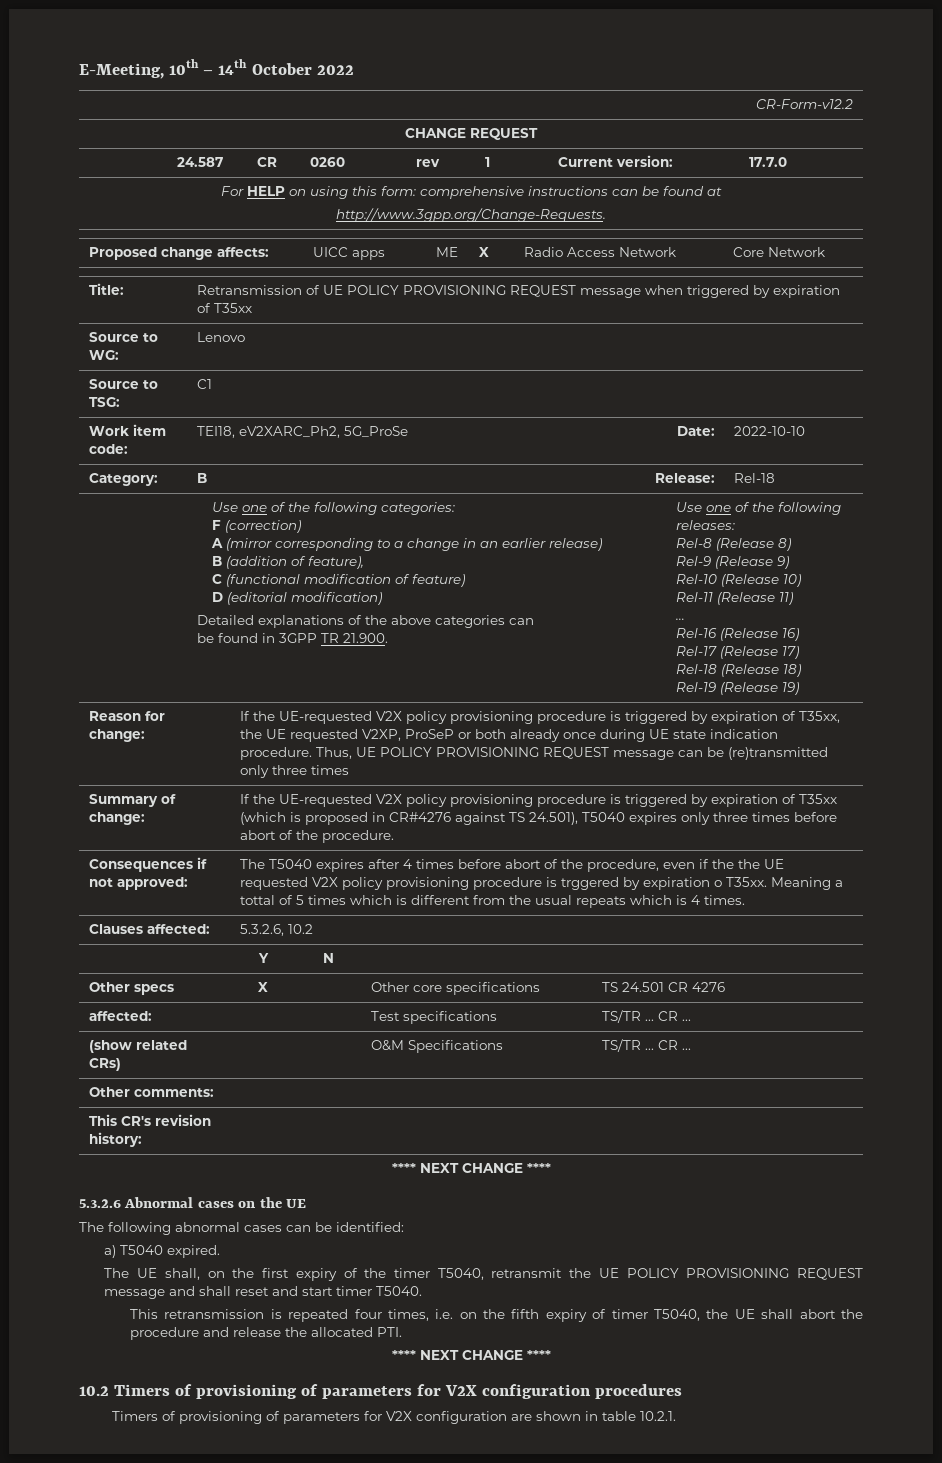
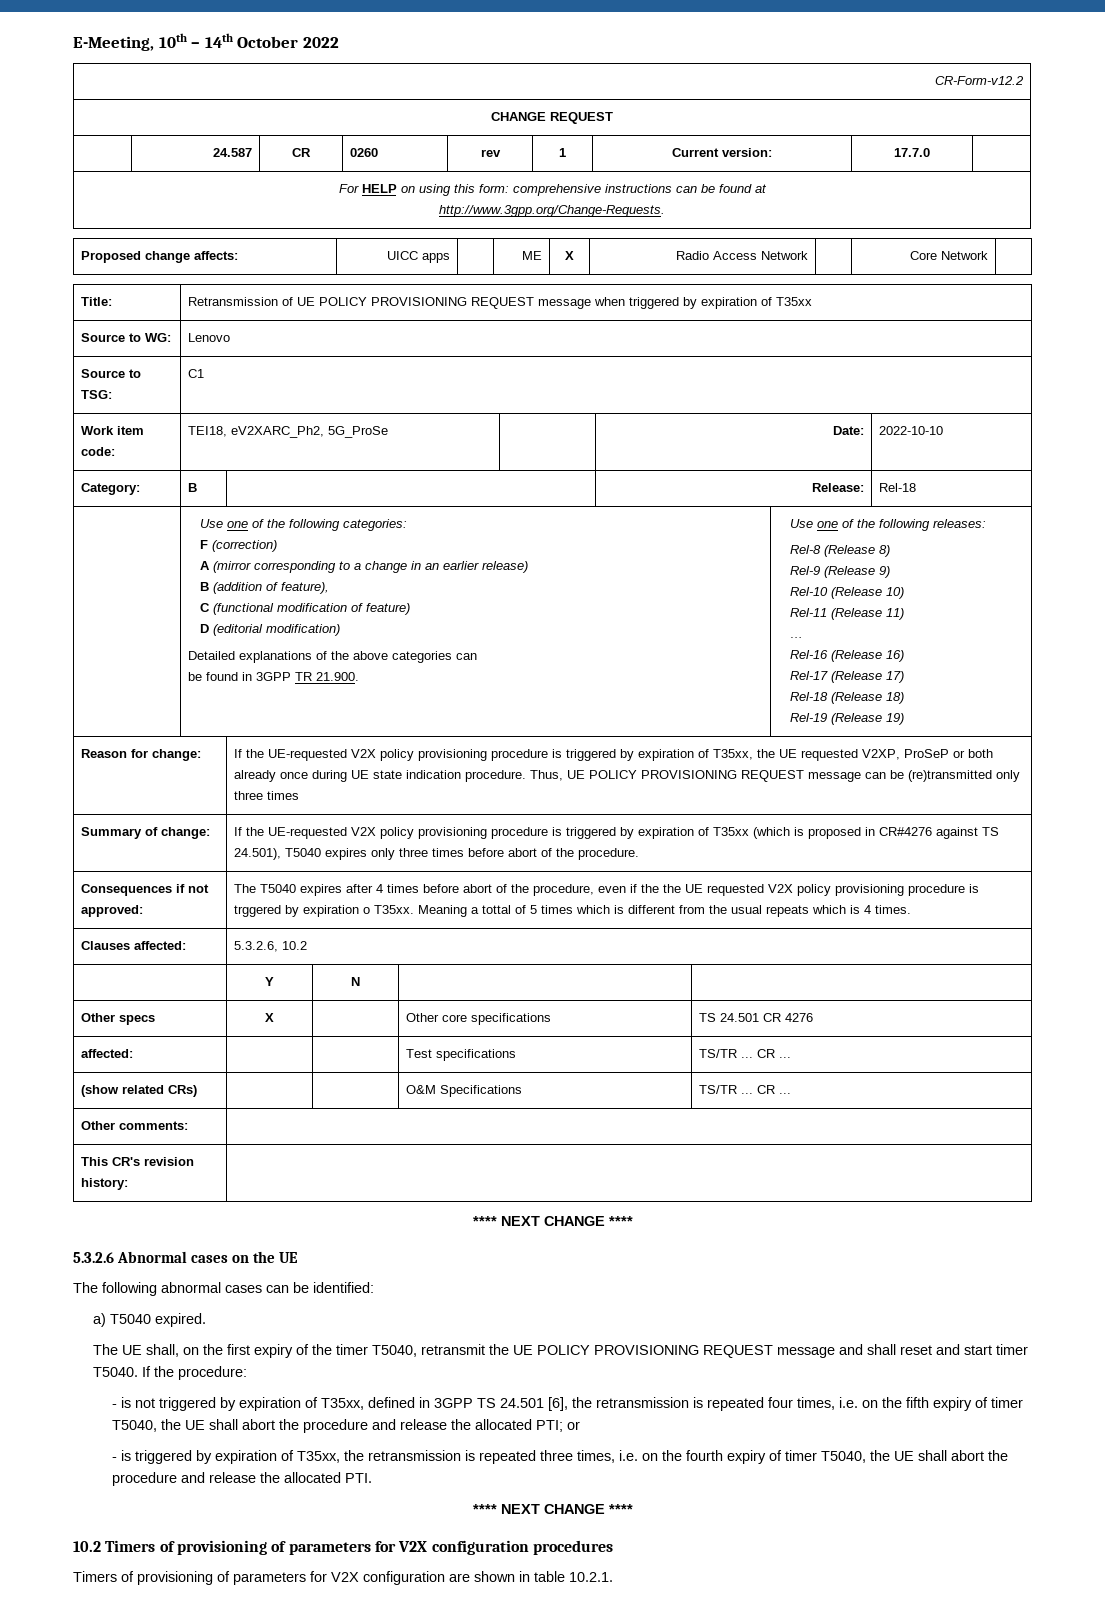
- The UE shall, on the first expiry of the timer T5040, retransmit the UE POLICY PROVISIONING REQUEST message and shall reset and start timer T5040.
- This retransmission is repeated four times, i.e. on the fifth expiry of timer T5040, the UE shall abort the procedure and release the allocated PTI.
+ The UE shall, on the first expiry of the timer T5040, retransmit the UE POLICY PROVISIONING REQUEST message and shall reset and start timer T5040. If the procedure:
+ - is not triggered by expiration of T35xx, defined in 3GPP TS 24.501 [6], the retransmission is repeated four times, i.e. on the fifth expiry of timer T5040, the UE shall abort the procedure and release the allocated PTI; or
+ - is triggered by expiration of T35xx, the retransmission is repeated three times, i.e. on the fourth expiry of timer T5040, the UE shall abort the procedure and release the allocated PTI.

